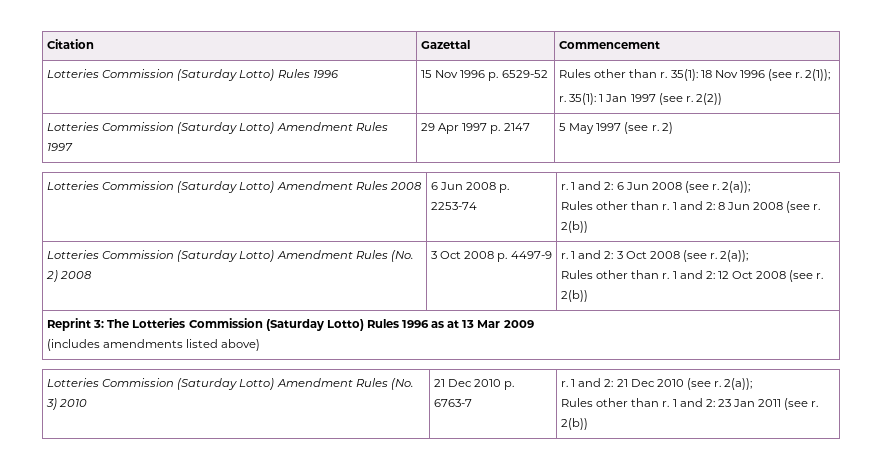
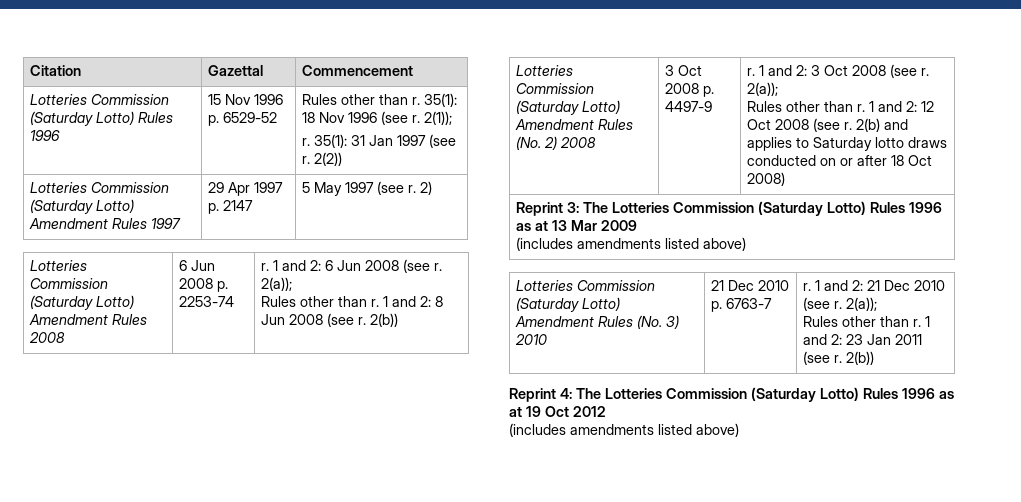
  Lotteries Commission (Saturday Lotto) Rules 1996 | 15 Nov 1996 p. 6529-52 | Rules other than r. 35(1): 18 Nov 1996 (see r. 2(1));
- r. 35(1): 1 Jan 1997 (see r. 2(2))
+ r. 35(1): 31 Jan 1997 (see r. 2(2))
- 1 and 2: 12 Oct 2008 (see r. 2(b))
+ 1 and 2: 12 Oct 2008 (see r. 2(b) and applies to Saturday lotto draws conducted on or after 18 Oct 2008)
+ Reprint 4: The Lotteries Commission (Saturday Lotto) Rules 1996 as at 19 Oct 2012
+ (includes amendments listed above)

